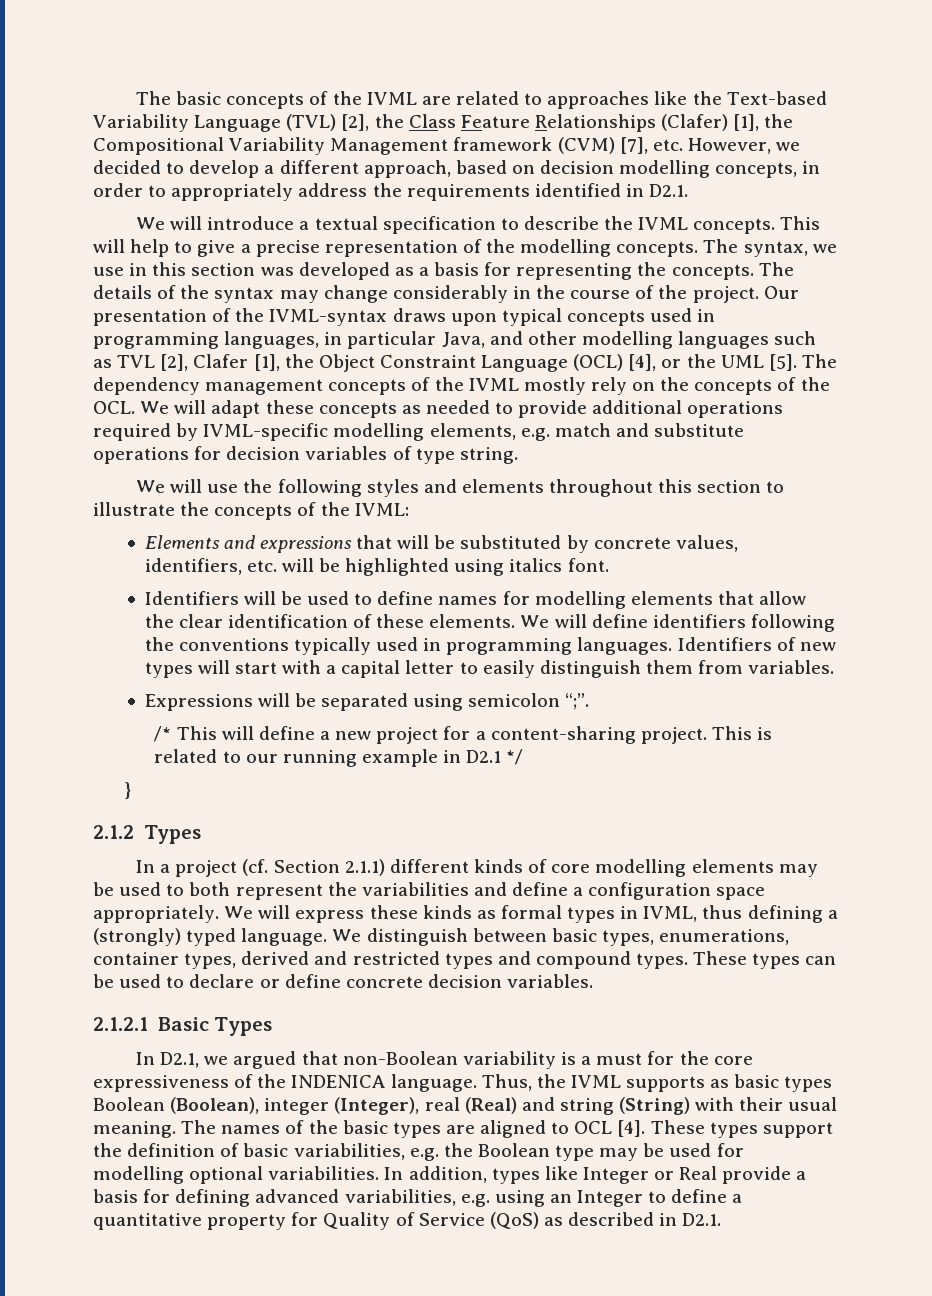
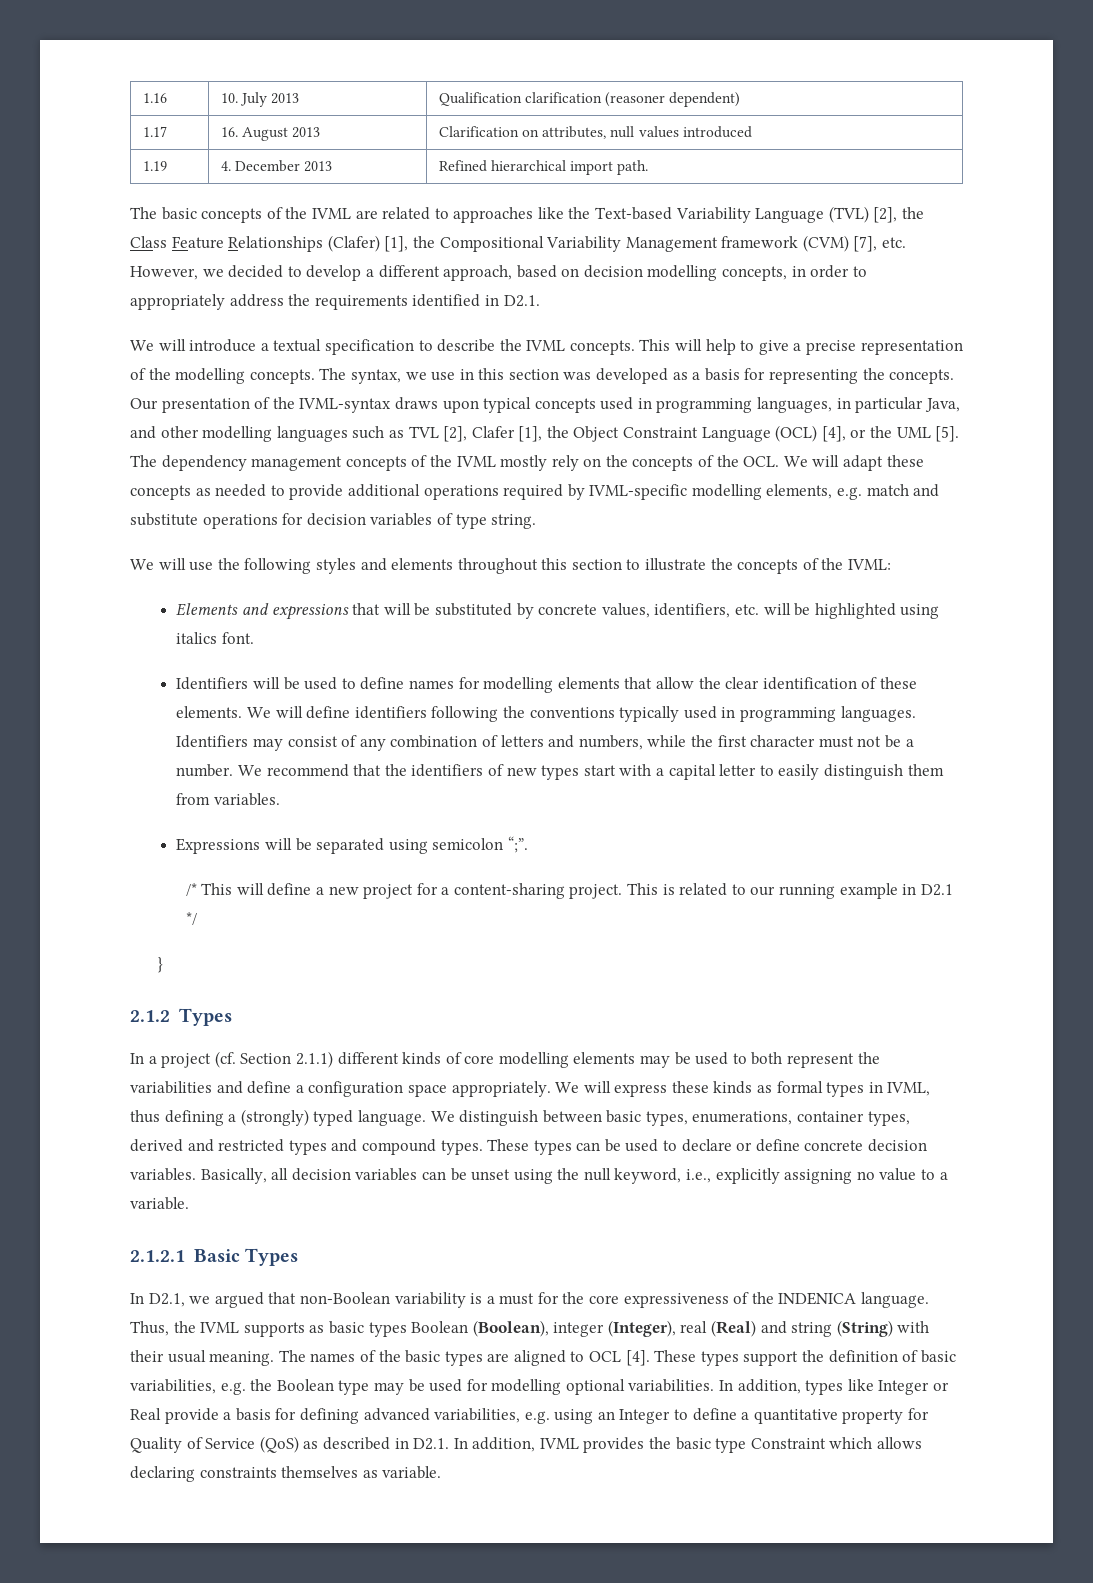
+ 1.16 | 10. July 2013 | Qualification clarification (reasoner dependent)
+ 1.17 | 16. August 2013 | Clarification on attributes, null values introduced
+ 1.19 | 4. December 2013 | Refined hierarchical import path.
- The details of the syntax may change considerably in the course of the project.
- Identifiers of new types will start with a capital letter to easily distinguish them from variables.
+ Identifiers may consist of any combination of letters and numbers, while the first character must not be a number. We recommend that the identifiers of new types start with a capital letter to easily distinguish them from variables.
+ Basically, all decision variables can be unset using the null keyword, i.e., explicitly assigning no value to a variable.
- In addition, types like Integer or Real provide a basis for defining advanced variabilities, e.g. using an Integer to define a quantitative property for Quality of Service (QoS) as described in D2.1.
+ In addition, types like Integer or Real provide a basis for defining advanced variabilities, e.g. using an Integer to define a quantitative property for Quality of Service (QoS) as described in D2.1. In addition, IVML provides the basic type Constraint which allows declaring constraints themselves as variable.

